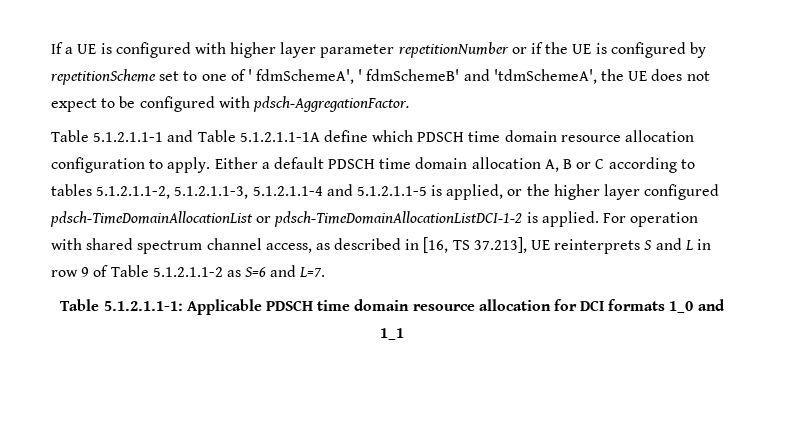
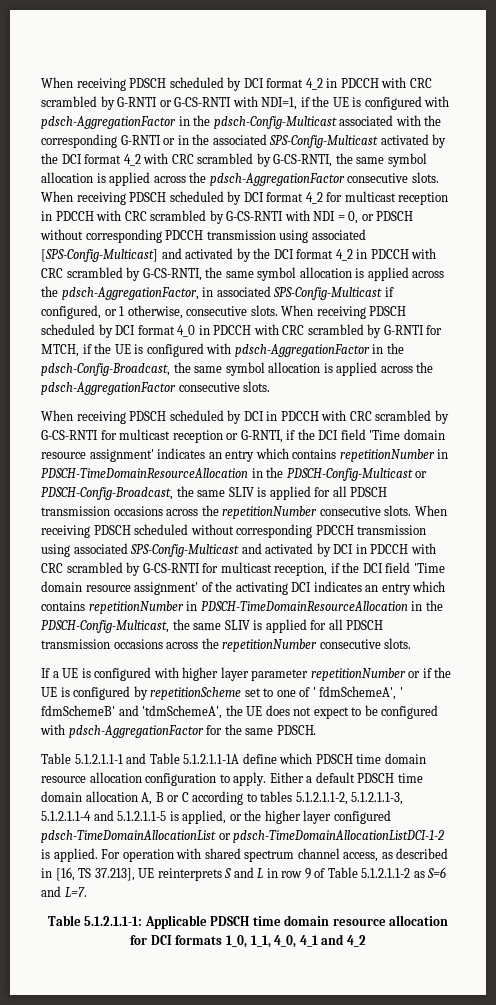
+ When receiving PDSCH scheduled by DCI format 4_2 in PDCCH with CRC scrambled by G-RNTI or G-CS-RNTI with NDI=1, if the UE is configured with pdsch-AggregationFactor in the pdsch-Config-Multicast associated with the corresponding G-RNTI or in the associated SPS-Config-Multicast activated by the DCI format 4_2 with CRC scrambled by G-CS-RNTI, the same symbol allocation is applied across the pdsch-AggregationFactor consecutive slots. When receiving PDSCH scheduled by DCI format 4_2 for multicast reception in PDCCH with CRC scrambled by G-CS-RNTI with NDI = 0, or PDSCH without corresponding PDCCH transmission using associated [SPS-Config-Multicast] and activated by the DCI format 4_2 in PDCCH with CRC scrambled by G-CS-RNTI, the same symbol allocation is applied across the pdsch-AggregationFactor, in associated SPS-Config-Multicast if configured, or 1 otherwise, consecutive slots. When receiving PDSCH scheduled by DCI format 4_0 in PDCCH with CRC scrambled by G-RNTI for MTCH, if the UE is configured with pdsch-AggregationFactor in the pdsch-Config-Broadcast, the same symbol allocation is applied across the pdsch-AggregationFactor consecutive slots.
+ When receiving PDSCH scheduled by DCI in PDCCH with CRC scrambled by G-CS-RNTI for multicast reception or G-RNTI, if the DCI field 'Time domain resource assignment' indicates an entry which contains repetitionNumber in PDSCH-TimeDomainResourceAllocation in the PDSCH-Config-Multicast or PDSCH-Config-Broadcast, the same SLIV is applied for all PDSCH transmission occasions across the repetitionNumber consecutive slots. When receiving PDSCH scheduled without corresponding PDCCH transmission using associated SPS-Config-Multicast and activated by DCI in PDCCH with CRC scrambled by G-CS-RNTI for multicast reception, if the DCI field 'Time domain resource assignment' of the activating DCI indicates an entry which contains repetitionNumber in PDSCH-TimeDomainResourceAllocation in the PDSCH-Config-Multicast, the same SLIV is applied for all PDSCH transmission occasions across the repetitionNumber consecutive slots.
- If a UE is configured with higher layer parameter repetitionNumber or if the UE is configured by repetitionScheme set to one of ' fdmSchemeA', ' fdmSchemeB' and 'tdmSchemeA', the UE does not expect to be configured with pdsch-AggregationFactor.
+ If a UE is configured with higher layer parameter repetitionNumber or if the UE is configured by repetitionScheme set to one of ' fdmSchemeA', ' fdmSchemeB' and 'tdmSchemeA', the UE does not expect to be configured with pdsch-AggregationFactor for the same PDSCH.
- Table 5.1.2.1.1-1: Applicable PDSCH time domain resource allocation for DCI formats 1_0 and 1_1
+ Table 5.1.2.1.1-1: Applicable PDSCH time domain resource allocation for DCI formats 1_0, 1_1, 4_0, 4_1 and 4_2

